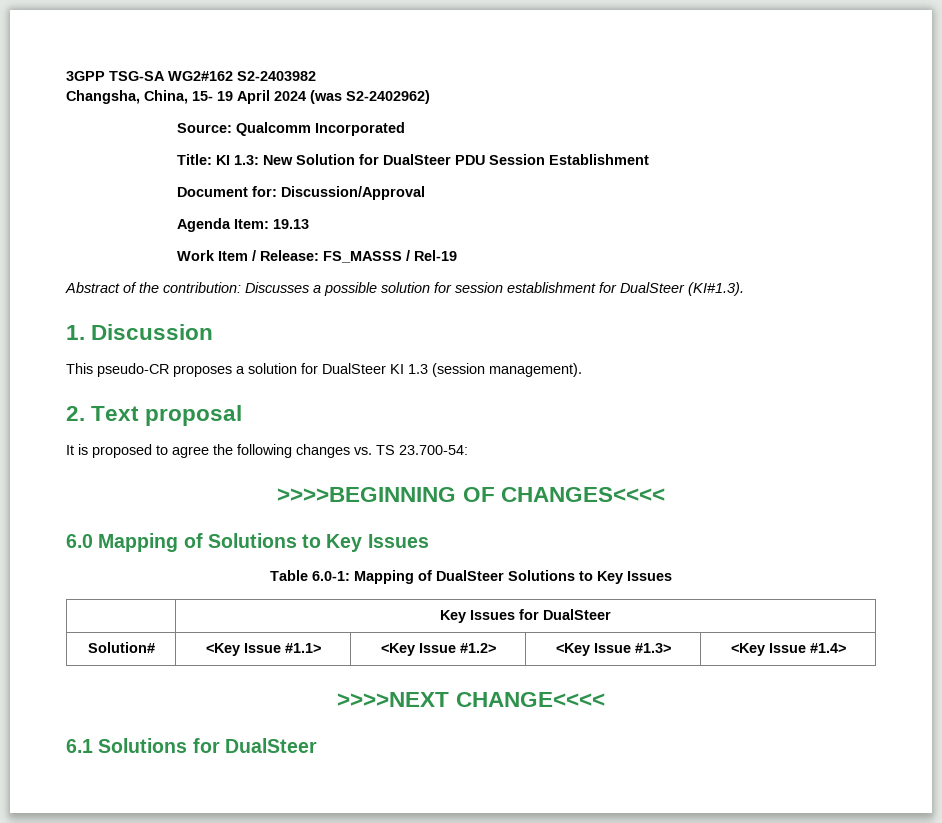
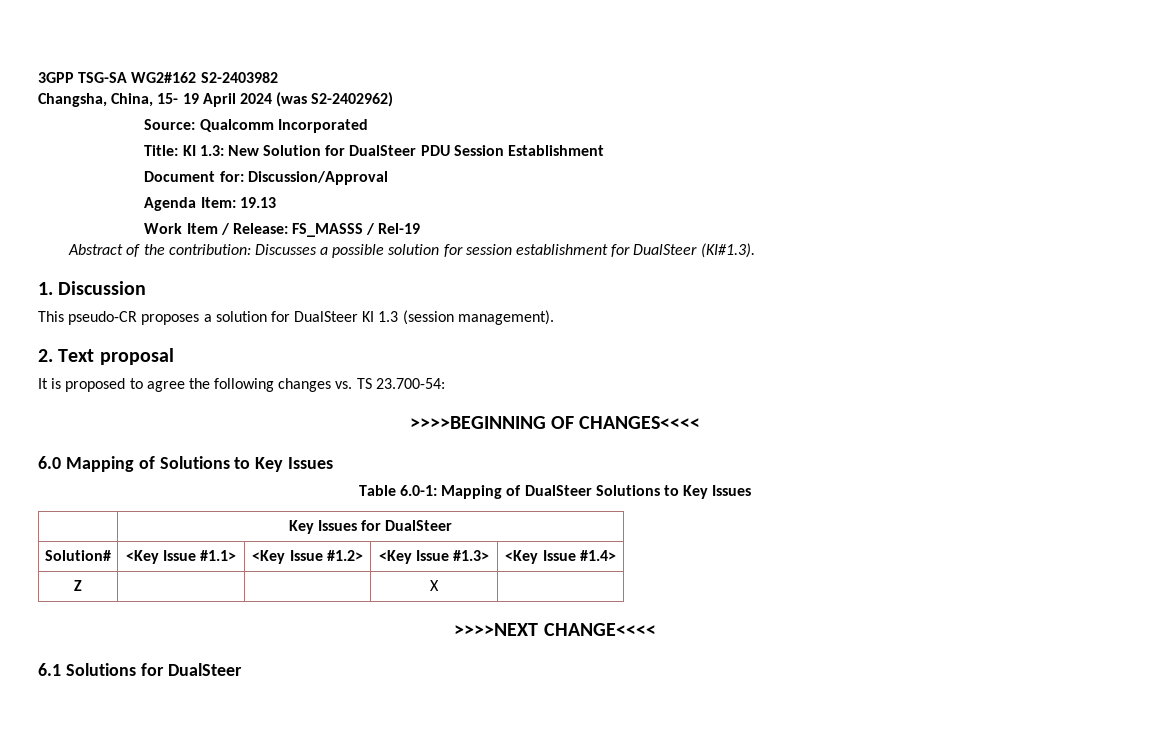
+ Z | | | X |

